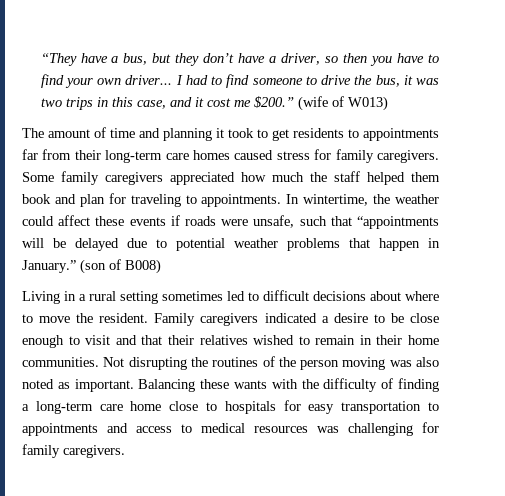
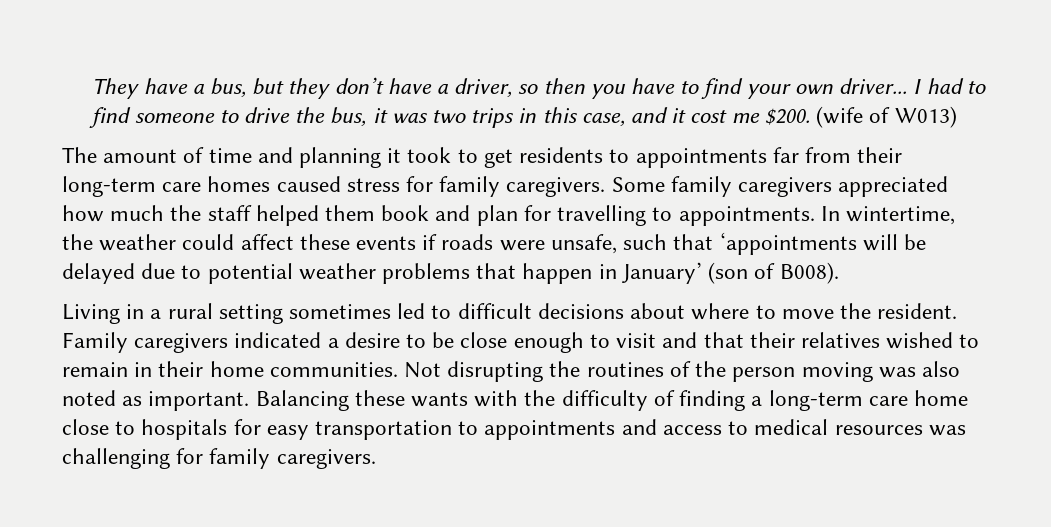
- “They have a bus, but they don’t have a driver, so then you have to find your own driver...
+ They have a bus, but they don’t have a driver, so then you have to find your own driver...
- I had to find someone to drive the bus, it was two trips in this case, and it cost me $200.”
+ I had to find someone to drive the bus, it was two trips in this case, and it cost me $200.
- Some family caregivers appreciated how much the staff helped them book and plan for traveling to appointments.
+ Some family caregivers appreciated how much the staff helped them book and plan for travelling to appointments.
- In wintertime, the weather could affect these events if roads were unsafe, such that “appointments will be delayed due to potential weather problems that happen in January.” (son of B008)
+ In wintertime, the weather could affect these events if roads were unsafe, such that ‘appointments will be delayed due to potential weather problems that happen in January’ (son of B008).

